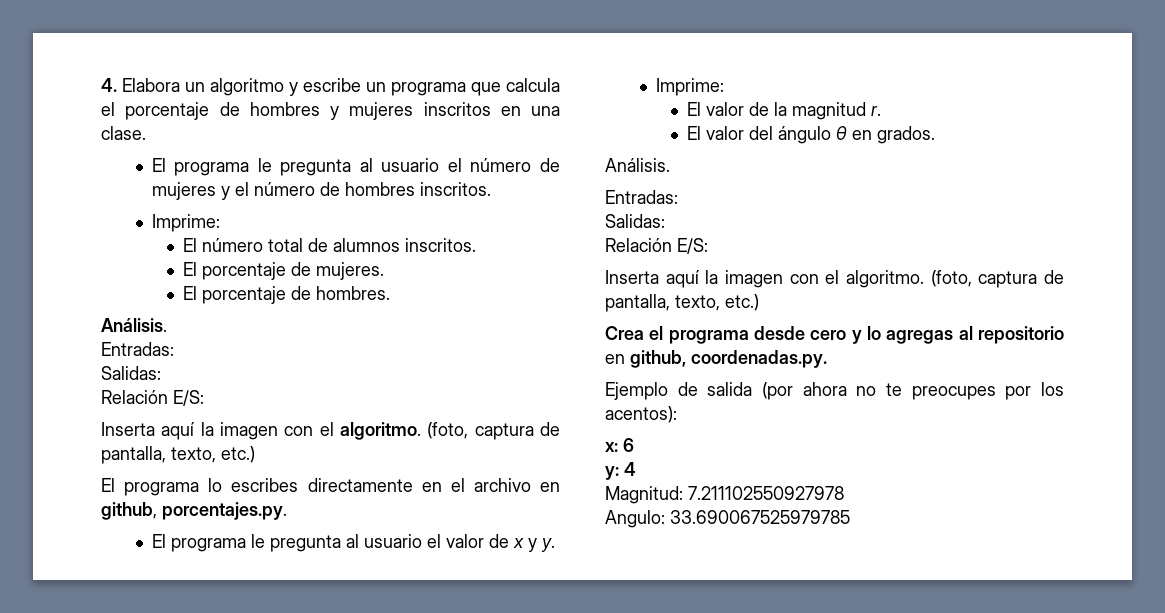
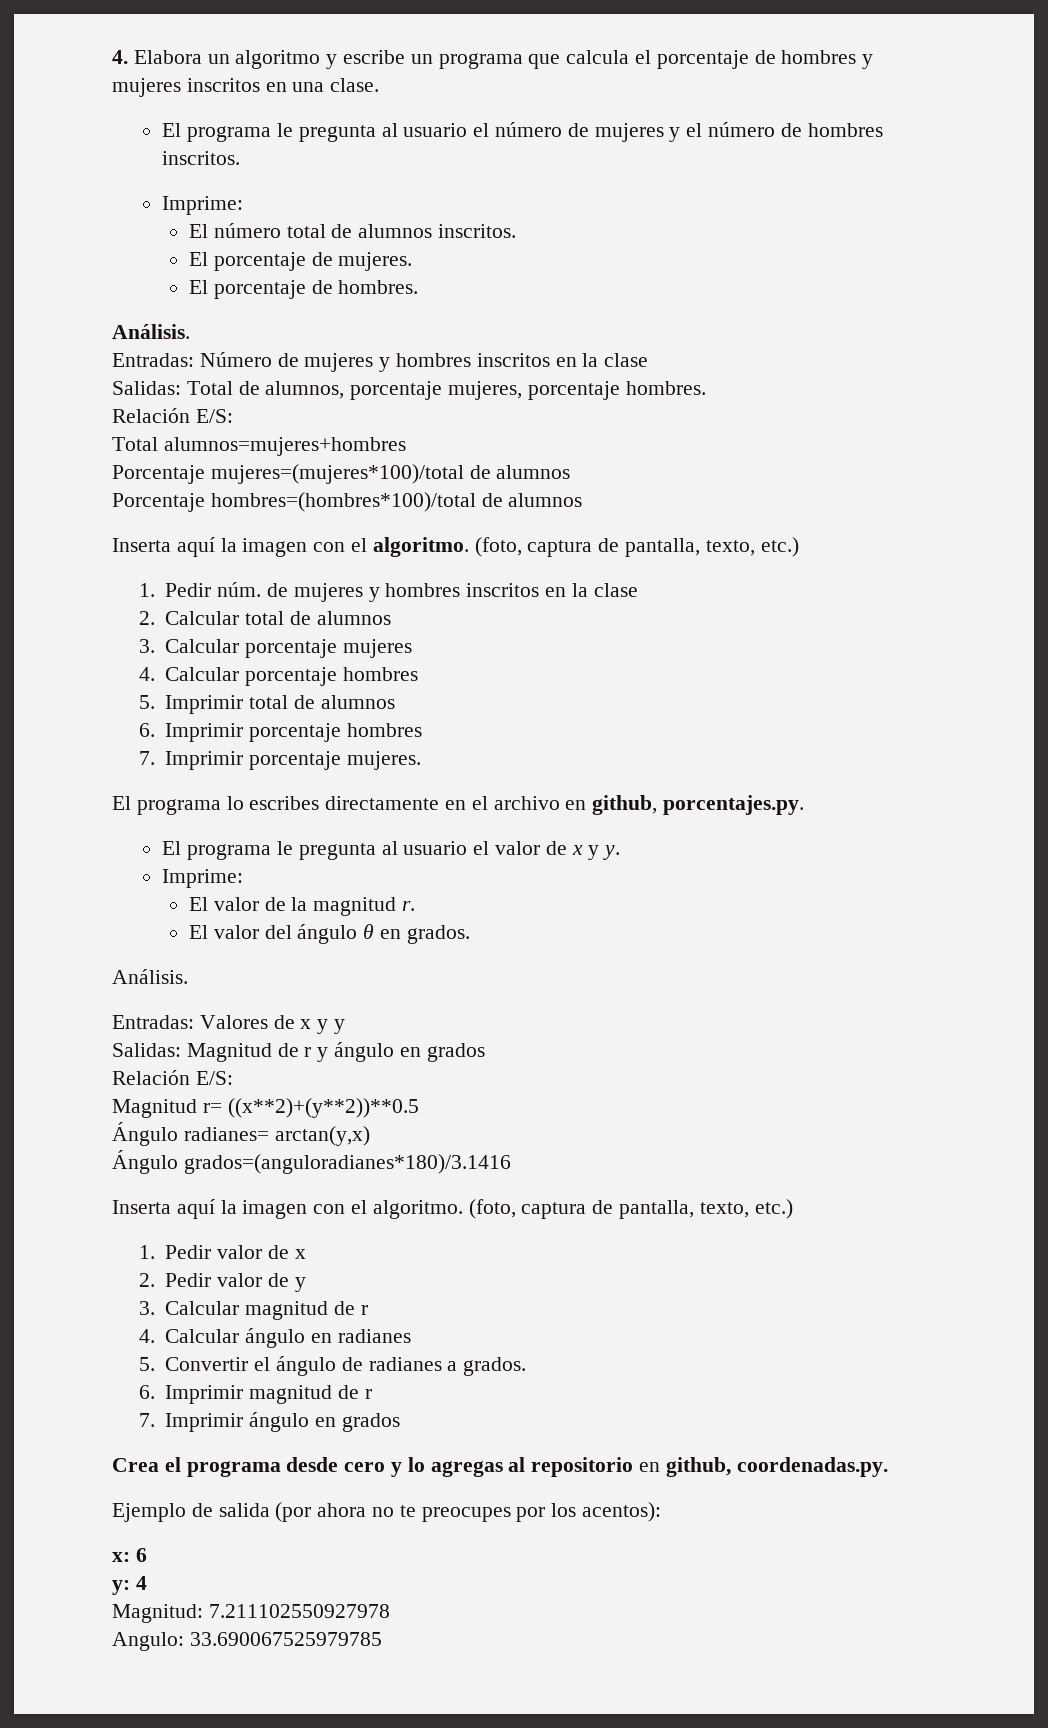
  El porcentaje de hombres.
  Análisis.
- Entradas:
- Salidas:
+ Entradas: Número de mujeres y hombres inscritos en la clase
+ Salidas: Total de alumnos, porcentaje mujeres, porcentaje hombres.
  Relación E/S:
+ Total alumnos=mujeres+hombres
+ Porcentaje mujeres=(mujeres*100)/total de alumnos
+ Porcentaje hombres=(hombres*100)/total de alumnos
+ 1. Pedir núm. de mujeres y hombres inscritos en la clase
+ 2. Calcular total de alumnos
+ 3. Calcular porcentaje mujeres
+ 4. Calcular porcentaje hombres
+ 5. Imprimir total de alumnos
+ 6. Imprimir porcentaje hombres
+ 7. Imprimir porcentaje mujeres.
  El valor del ángulo θ en grados.
  Análisis.
- Entradas:
- Salidas:
+ Entradas: Valores de x y y
+ Salidas: Magnitud de r y ángulo en grados
  Relación E/S:
+ Magnitud r= ((x**2)+(y**2))**0.5
+ Ángulo radianes= arctan(y,x)
+ Ángulo grados=(anguloradianes*180)/3.1416
+ 1. Pedir valor de x
+ 2. Pedir valor de y
+ 3. Calcular magnitud de r
+ 4. Calcular ángulo en radianes
+ 5. Convertir el ángulo de radianes a grados.
+ 6. Imprimir magnitud de r
+ 7. Imprimir ángulo en grados

